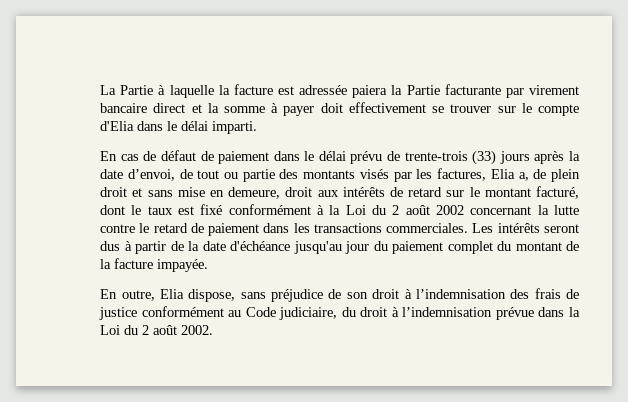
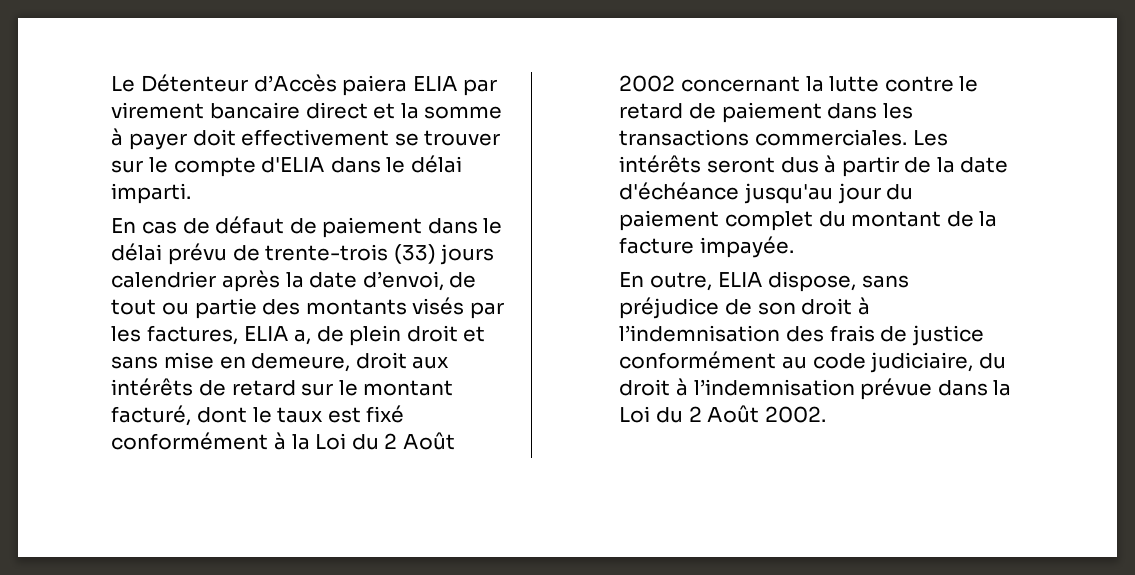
- La Partie à laquelle la facture est adressée paiera la Partie facturante par virement bancaire direct et la somme à payer doit effectivement se trouver sur le compte d'Elia dans le délai imparti.
+ Le Détenteur d’Accès paiera ELIA par virement bancaire direct et la somme à payer doit effectivement se trouver sur le compte d'ELIA dans le délai imparti.
- En cas de défaut de paiement dans le délai prévu de trente-trois (33) jours après la date d’envoi, de tout ou partie des montants visés par les factures, Elia a, de plein droit et sans mise en demeure, droit aux intérêts de retard sur le montant facturé, dont le taux est fixé conformément à la Loi du 2 août 2002 concernant la lutte contre le retard de paiement dans les transactions commerciales.
+ En cas de défaut de paiement dans le délai prévu de trente-trois (33) jours calendrier après la date d’envoi, de tout ou partie des montants visés par les factures, ELIA a, de plein droit et sans mise en demeure, droit aux intérêts de retard sur le montant facturé, dont le taux est fixé conformément à la Loi du 2 Août 2002 concernant la lutte contre le retard de paiement dans les transactions commerciales.
- En outre, Elia dispose, sans préjudice de son droit à l’indemnisation des frais de justice conformément au Code judiciaire, du droit à l’indemnisation prévue dans la Loi du 2 août 2002.
+ En outre, ELIA dispose, sans préjudice de son droit à l’indemnisation des frais de justice conformément au code judiciaire, du droit à l’indemnisation prévue dans la Loi du 2 Août 2002.

